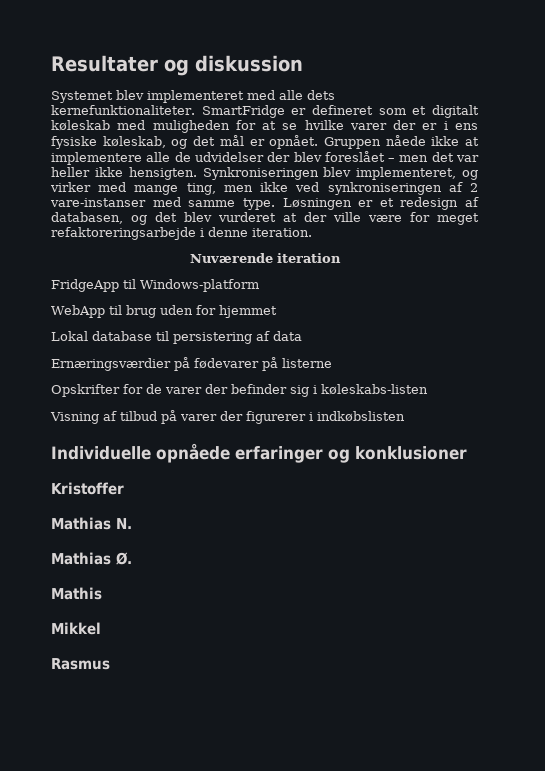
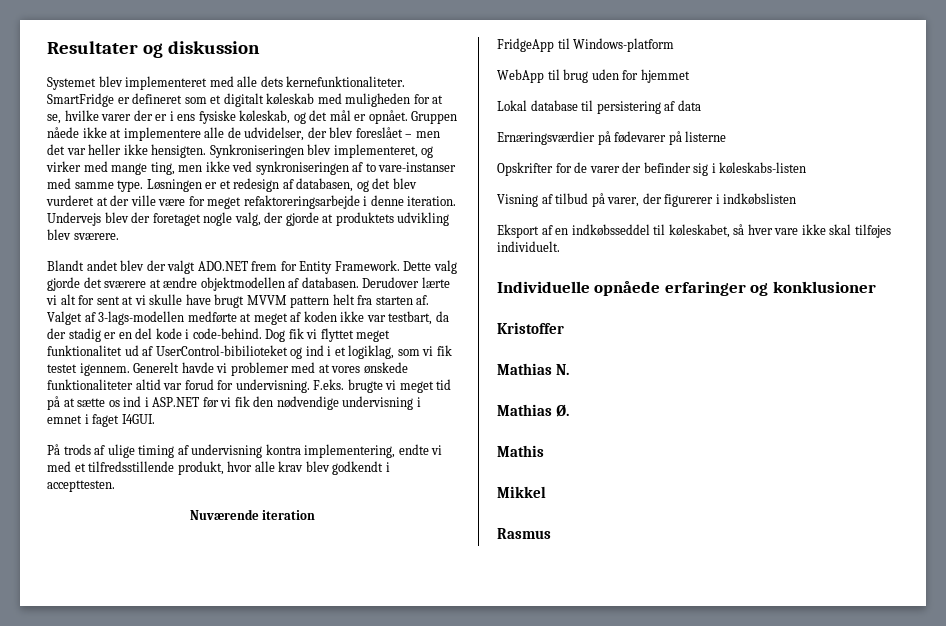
- SmartFridge er defineret som et digitalt køleskab med muligheden for at se hvilke varer der er i ens fysiske køleskab, og det mål er opnået.
+ SmartFridge er defineret som et digitalt køleskab med muligheden for at se, hvilke varer der er i ens fysiske køleskab, og det mål er opnået.
- Gruppen nåede ikke at implementere alle de udvidelser der blev foreslået – men det var heller ikke hensigten.
+ Gruppen nåede ikke at implementere alle de udvidelser, der blev foreslået – men det var heller ikke hensigten.
- Synkroniseringen blev implementeret, og virker med mange ting, men ikke ved synkroniseringen af 2 vare-instanser med samme type.
+ Synkroniseringen blev implementeret, og virker med mange ting, men ikke ved synkroniseringen af to vare-instanser med samme type.
+ Undervejs blev der foretaget nogle valg, der gjorde at produktets udvikling blev sværere.
+ Blandt andet blev der valgt ADO.NET frem for Entity Framework. Dette valg gjorde det sværere at ændre objektmodellen af databasen. Derudover lærte vi alt for sent at vi skulle have brugt MVVM pattern helt fra starten af. Valget af 3-lags-modellen medførte at meget af koden ikke var testbart, da der stadig er en del kode i code-behind. Dog fik vi flyttet meget funktionalitet ud af UserControl-bibilioteket og ind i et logiklag, som vi fik testet igennem. Generelt havde vi problemer med at vores ønskede funktionaliteter altid var forud for undervisning. F.eks. brugte vi meget tid på at sætte os ind i ASP.NET før vi fik den nødvendige undervisning i emnet i faget I4GUI.
+ På trods af ulige timing af undervisning kontra implementering, endte vi med et tilfredsstillende produkt, hvor alle krav blev godkendt i accepttesten.
- Visning af tilbud på varer der figurerer i indkøbslisten
+ Visning af tilbud på varer, der figurerer i indkøbslisten
+ Eksport af en indkøbsseddel til køleskabet, så hver vare ikke skal tilføjes individuelt.

